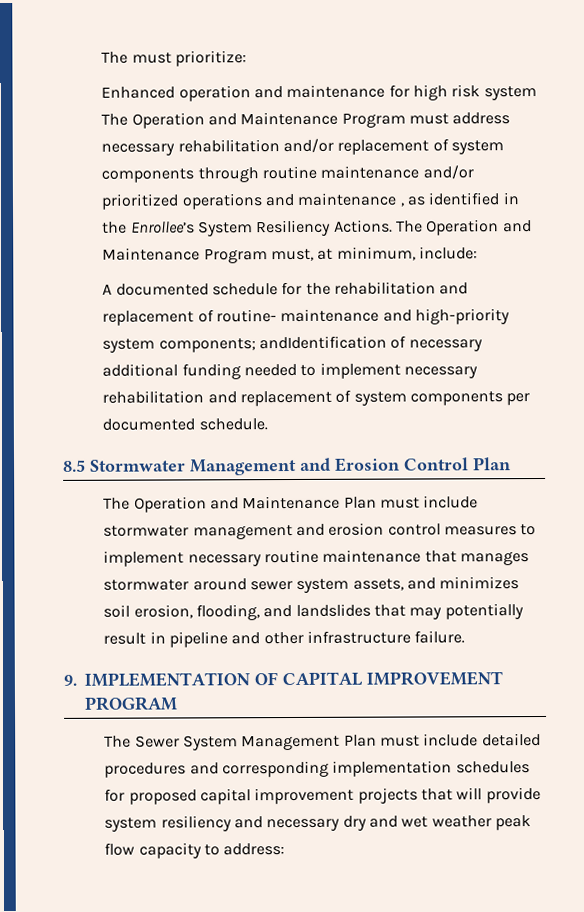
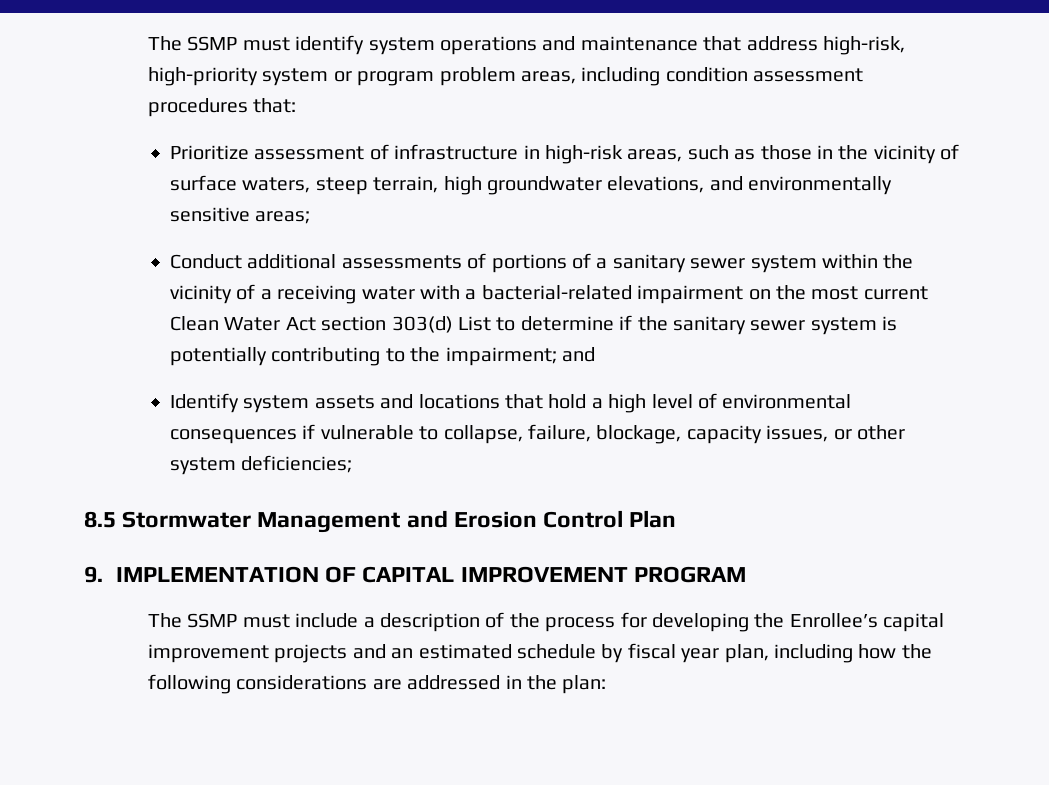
- The must prioritize:
- Enhanced operation and maintenance for high risk system The Operation and Maintenance Program must address necessary rehabilitation and/or replacement of system components through routine maintenance and/or prioritized operations and maintenance , as identified in the Enrollee’s System Resiliency Actions. The Operation and Maintenance Program must, at minimum, include:
- A documented schedule for the rehabilitation and replacement of routine- maintenance and high-priority system components; andIdentification of necessary additional funding needed to implement necessary rehabilitation and replacement of system components per documented schedule.
+ The SSMP must identify system operations and maintenance that address high-risk, high-priority system or program problem areas, including condition assessment procedures that:
+ Prioritize assessment of infrastructure in high-risk areas, such as those in the vicinity of surface waters, steep terrain, high groundwater elevations, and environmentally sensitive areas;
+ Conduct additional assessments of portions of a sanitary sewer system within the vicinity of a receiving water with a bacterial-related impairment on the most current Clean Water Act section 303(d) List to determine if the sanitary sewer system is potentially contributing to the impairment; and
+ Identify system assets and locations that hold a high level of environmental consequences if vulnerable to collapse, failure, blockage, capacity issues, or other system deficiencies;
- The Operation and Maintenance Plan must include stormwater management and erosion control measures to implement necessary routine maintenance that manages stormwater around sewer system assets, and minimizes soil erosion, flooding, and landslides that may potentially result in pipeline and other infrastructure failure.
- The Sewer System Management Plan must include detailed procedures and corresponding implementation schedules for proposed capital improvement projects that will provide system resiliency and necessary dry and wet weather peak flow capacity to address:
+ The SSMP must include a description of the process for developing the Enrollee’s capital improvement projects and an estimated schedule by fiscal year plan, including how the following considerations are addressed in the plan:

